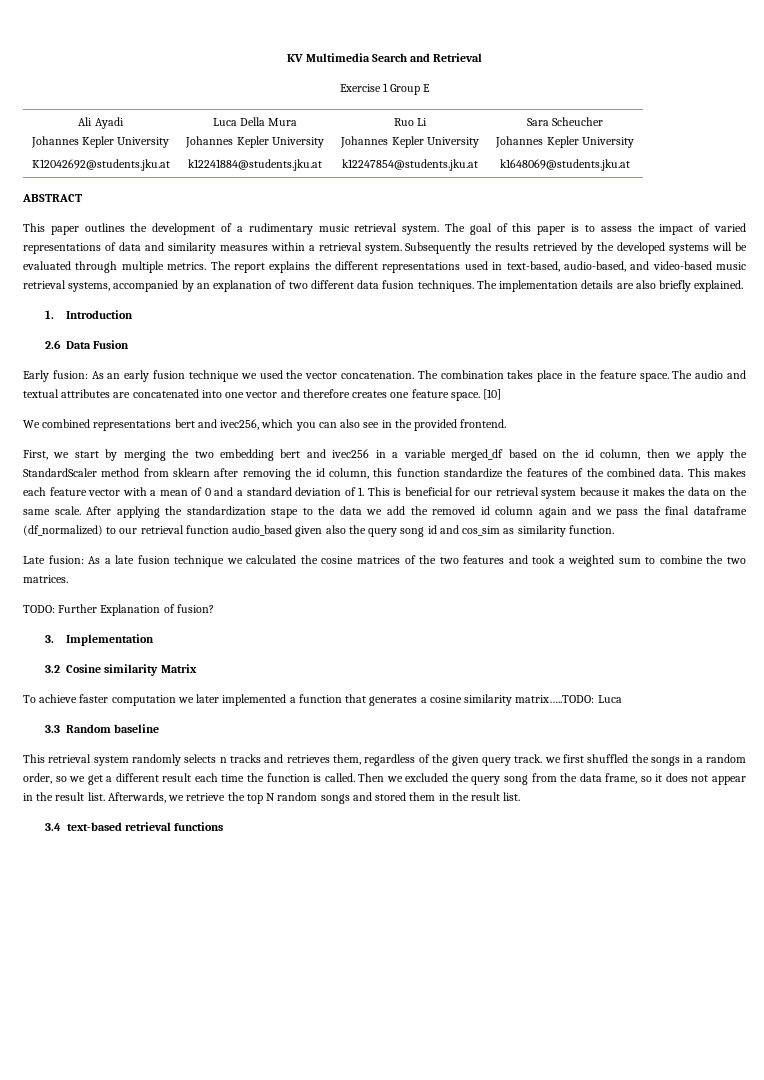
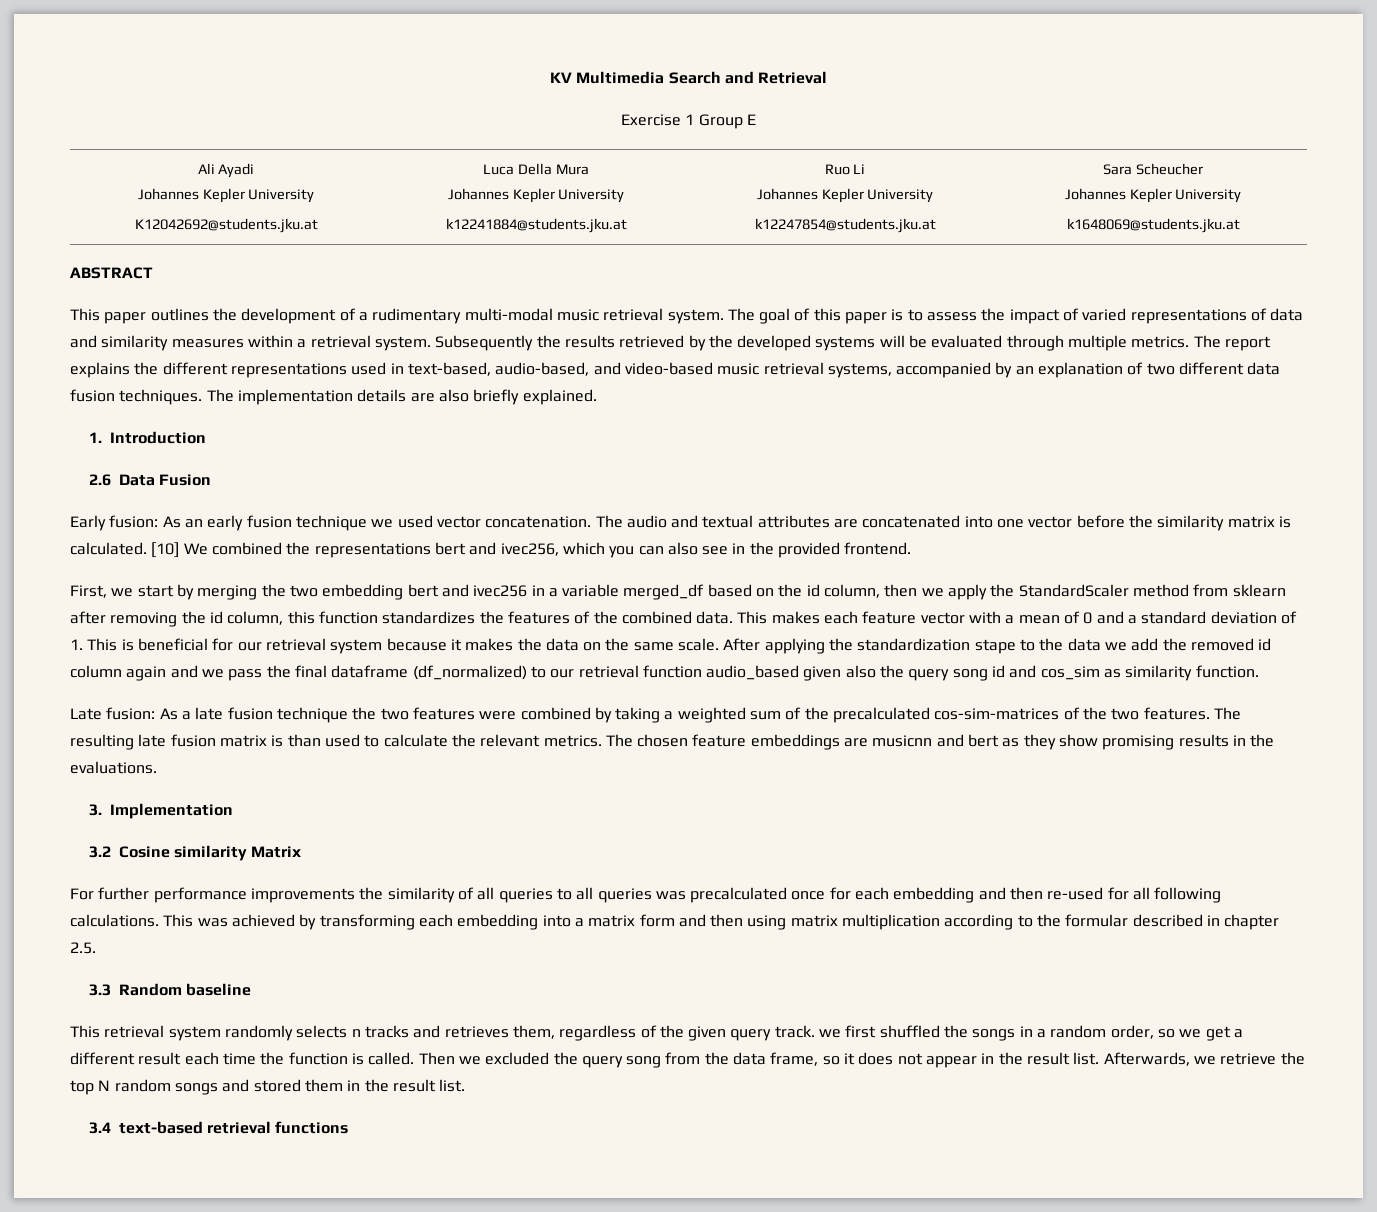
- This paper outlines the development of a rudimentary music retrieval system.
+ This paper outlines the development of a rudimentary multi-modal music retrieval system.
- Early fusion: As an early fusion technique we used the vector concatenation.
+ Early fusion: As an early fusion technique we used vector concatenation.
- The combination takes place in the feature space. The audio and textual attributes are concatenated into one vector and therefore creates one feature space.
+ The audio and textual attributes are concatenated into one vector before the similarity matrix is calculated.
- [10]
- We combined representations bert and ivec256, which you can also see in the provided frontend.
+ [10] We combined the representations bert and ivec256, which you can also see in the provided frontend.
- First, we start by merging the two embedding bert and ivec256 in a variable merged_df based on the id column, then we apply the StandardScaler method from sklearn after removing the id column, this function standardize the features of the combined data.
+ First, we start by merging the two embedding bert and ivec256 in a variable merged_df based on the id column, then we apply the StandardScaler method from sklearn after removing the id column, this function standardizes the features of the combined data.
- Late fusion: As a late fusion technique we calculated the cosine matrices of the two features and took a weighted sum to combine the two matrices.
- TODO: Further Explanation of fusion?
+ Late fusion: As a late fusion technique the two features were combined by taking a weighted sum of the precalculated cos-sim-matrices of the two features. The resulting late fusion matrix is than used to calculate the relevant metrics. The chosen feature embeddings are musicnn and bert as they show promising results in the evaluations.
- To achieve faster computation we later implemented a function that generates a cosine similarity matrix…..TODO: Luca
+ For further performance improvements the similarity of all queries to all queries was precalculated once for each embedding and then re-used for all following calculations. This was achieved by transforming each embedding into a matrix form and then using matrix multiplication according to the formular described in chapter 2.5.

